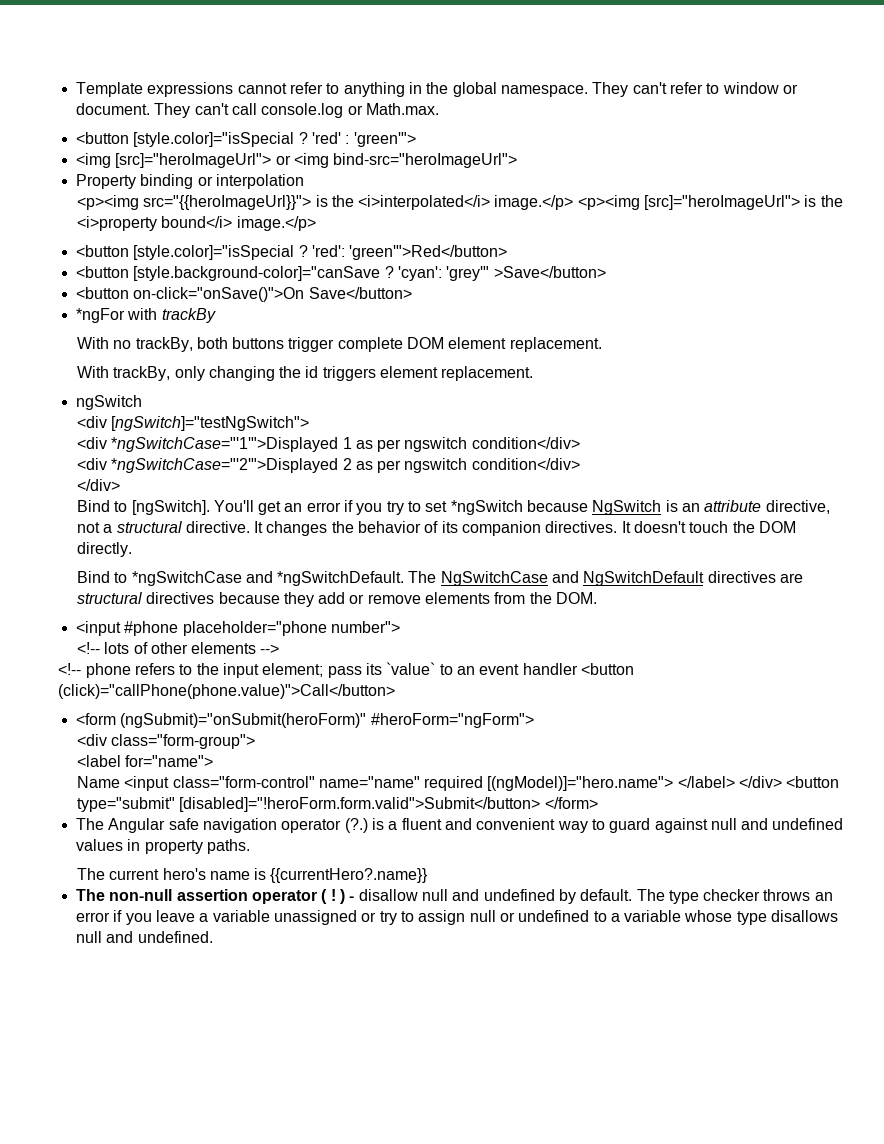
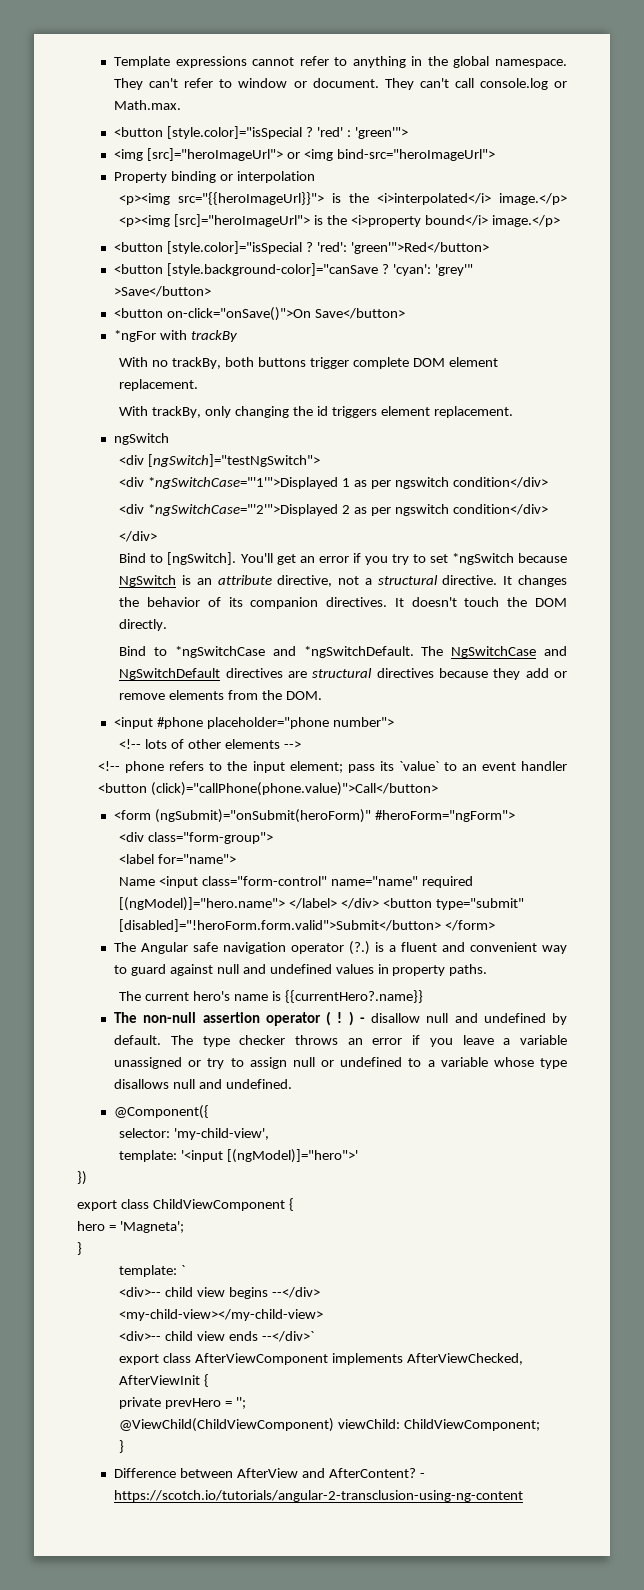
+ @Component({
+ selector: 'my-child-view',
+ template: '<input [(ngModel)]="hero">'
+ })
+ export class ChildViewComponent {
+ hero = 'Magneta';
+ }
+ template: `
+ <div>-- child view begins --</div>
+ <my-child-view></my-child-view>
+ <div>-- child view ends --</div>`
+ export class AfterViewComponent implements AfterViewChecked, AfterViewInit {
+ private prevHero = '';
+ @ViewChild(ChildViewComponent) viewChild: ChildViewComponent;
+ }
+ Difference between AfterView and AfterContent? - https://scotch.io/tutorials/angular-2-transclusion-using-ng-content

